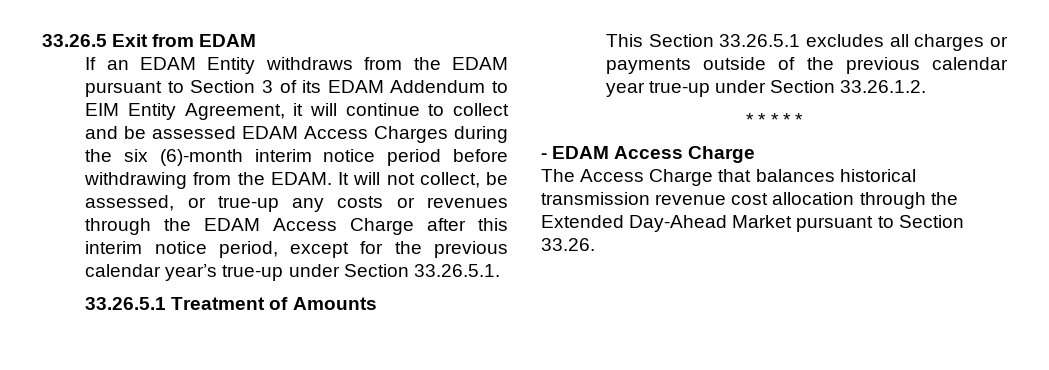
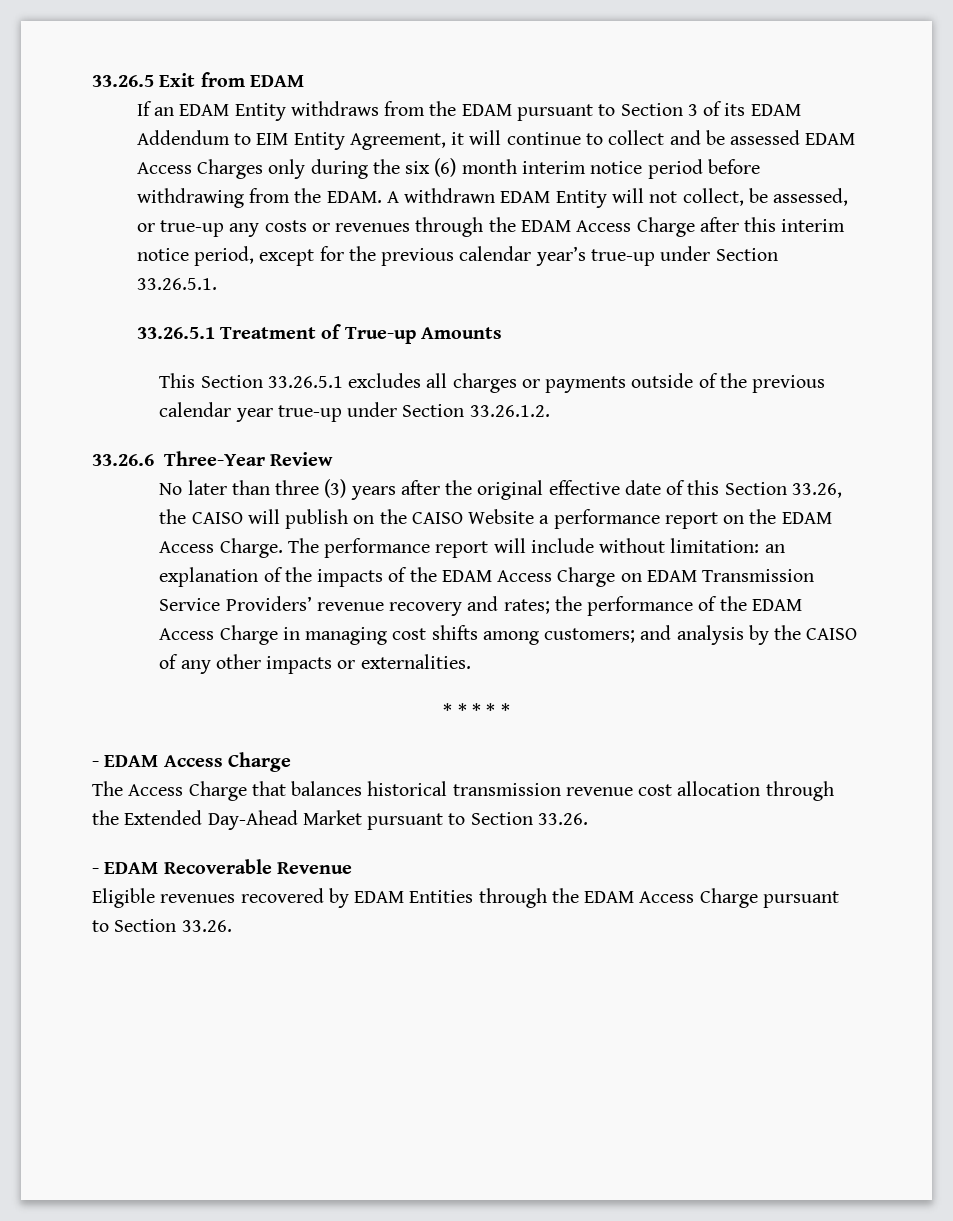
- If an EDAM Entity withdraws from the EDAM pursuant to Section 3 of its EDAM Addendum to EIM Entity Agreement, it will continue to collect and be assessed EDAM Access Charges during the six (6)-month interim notice period before withdrawing from the EDAM.
+ If an EDAM Entity withdraws from the EDAM pursuant to Section 3 of its EDAM Addendum to EIM Entity Agreement, it will continue to collect and be assessed EDAM Access Charges only during the six (6) month interim notice period before withdrawing from the EDAM.
- It will not collect, be assessed, or true-up any costs or revenues through the EDAM Access Charge after this interim notice period, except for the previous calendar year’s true-up under Section 33.26.5.1.
+ A withdrawn EDAM Entity will not collect, be assessed, or true-up any costs or revenues through the EDAM Access Charge after this interim notice period, except for the previous calendar year’s true-up under Section 33.26.5.1.
- 33.26.5.1 Treatment of Amounts
+ 33.26.5.1 Treatment of True-up Amounts
+ 33.26.6 Three-Year Review
+ No later than three (3) years after the original effective date of this Section 33.26, the CAISO will publish on the CAISO Website a performance report on the EDAM Access Charge. The performance report will include without limitation: an explanation of the impacts of the EDAM Access Charge on EDAM Transmission Service Providers’ revenue recovery and rates; the performance of the EDAM Access Charge in managing cost shifts among customers; and analysis by the CAISO of any other impacts or externalities.
+ - EDAM Recoverable Revenue
+ Eligible revenues recovered by EDAM Entities through the EDAM Access Charge pursuant to Section 33.26.

